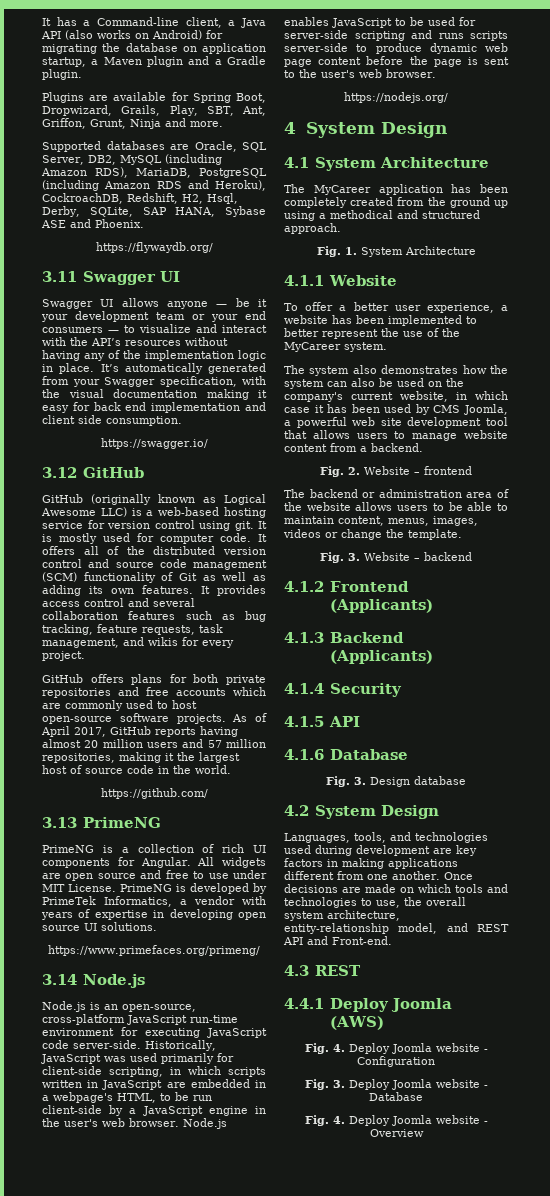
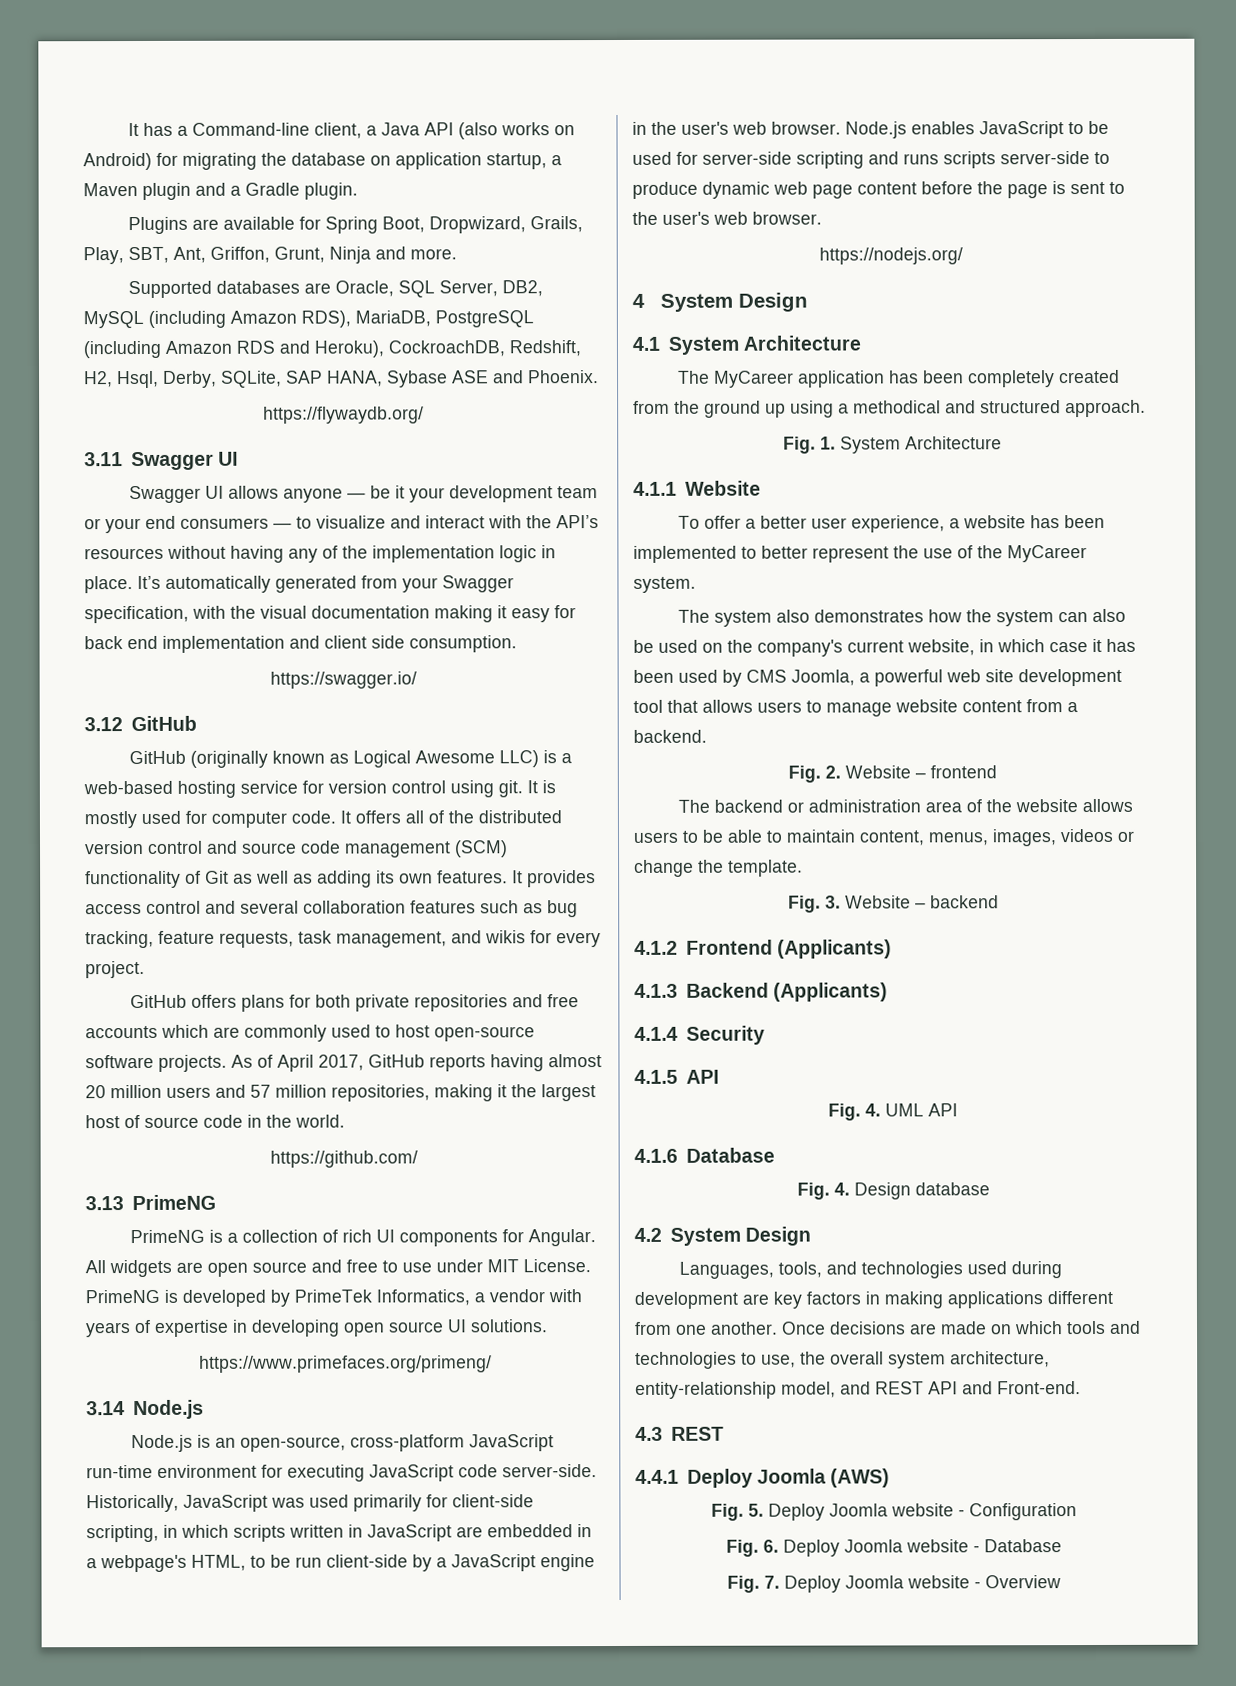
+ Fig. 4. UML API
- Fig. 3. Design database
+ Fig. 4. Design database
- Fig. 4. Deploy Joomla website - Configuration
+ Fig. 5. Deploy Joomla website - Configuration
- Fig. 3. Deploy Joomla website - Database
+ Fig. 6. Deploy Joomla website - Database
- Fig. 4. Deploy Joomla website - Overview
+ Fig. 7. Deploy Joomla website - Overview

